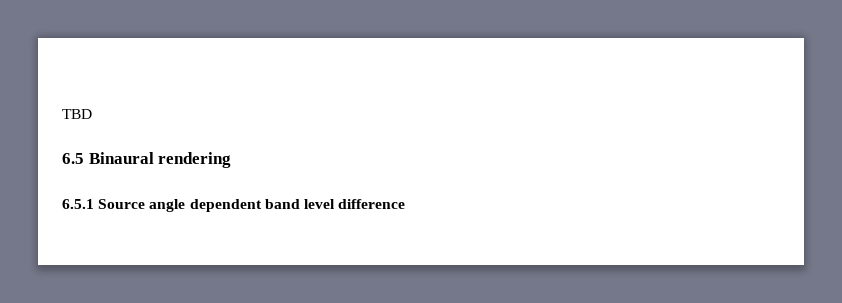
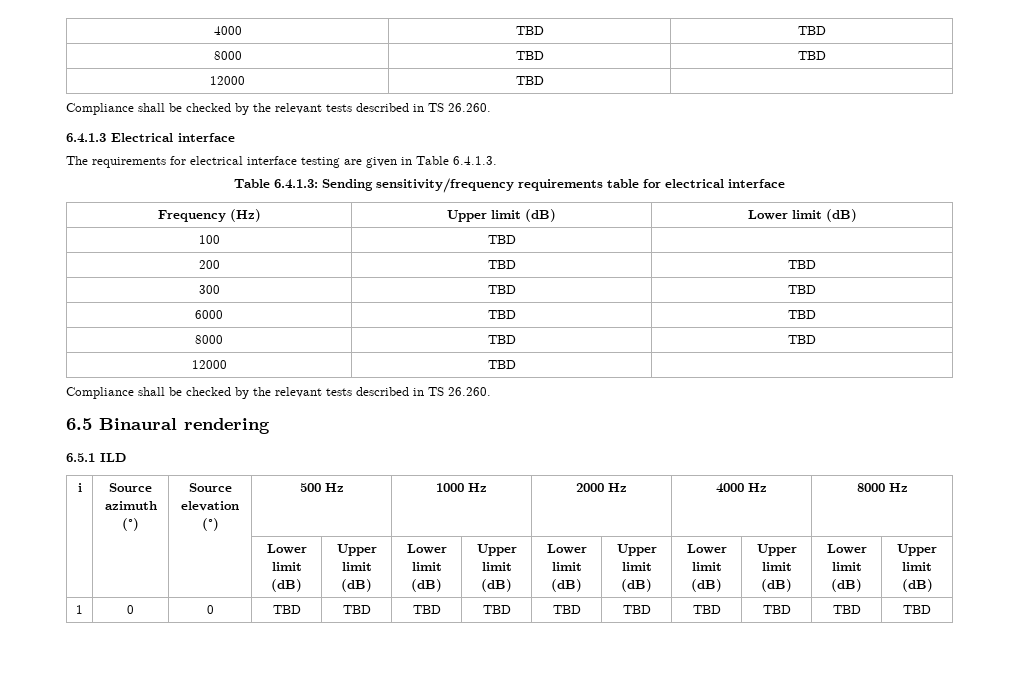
- TBD
+ 4000 | TBD | TBD
+ 8000 | TBD | TBD
+ 12000 | TBD |
+ Compliance shall be checked by the relevant tests described in TS 26.260.
+ 6.4.1.3 Electrical interface
+ The requirements for electrical interface testing are given in Table 6.4.1.3.
+ Table 6.4.1.3: Sending sensitivity/frequency requirements table for electrical interface
+ Frequency (Hz) | Upper limit (dB) | Lower limit (dB)
+ 100 | TBD |
+ 200 | TBD | TBD
+ 300 | TBD | TBD
+ 6000 | TBD | TBD
+ 8000 | TBD | TBD
+ 12000 | TBD |
+ Compliance shall be checked by the relevant tests described in TS 26.260.
  6.5 Binaural rendering
- 6.5.1 Source angle dependent band level difference
+ 6.5.1 ILD
+ i | Source azimuth (°) | Source elevation (°) | 500 Hz | 1000 Hz | 2000 Hz | 4000 Hz | 8000 Hz
+ | | | Lower limit (dB) | Upper limit (dB) | Lower limit (dB) | Upper limit (dB) | Lower limit (dB) | Upper limit (dB) | Lower limit (dB) | Upper limit (dB) | Lower limit (dB) | Upper limit (dB)
+ 1 | 0 | 0 | TBD | TBD | TBD | TBD | TBD | TBD | TBD | TBD | TBD | TBD

